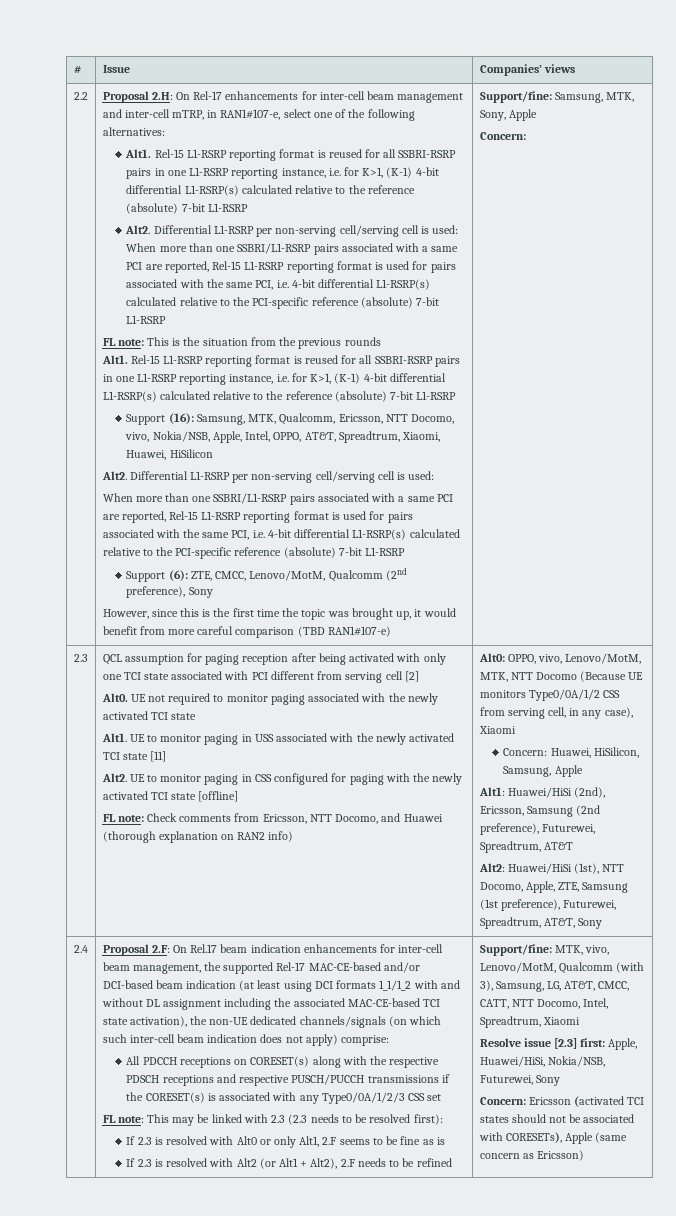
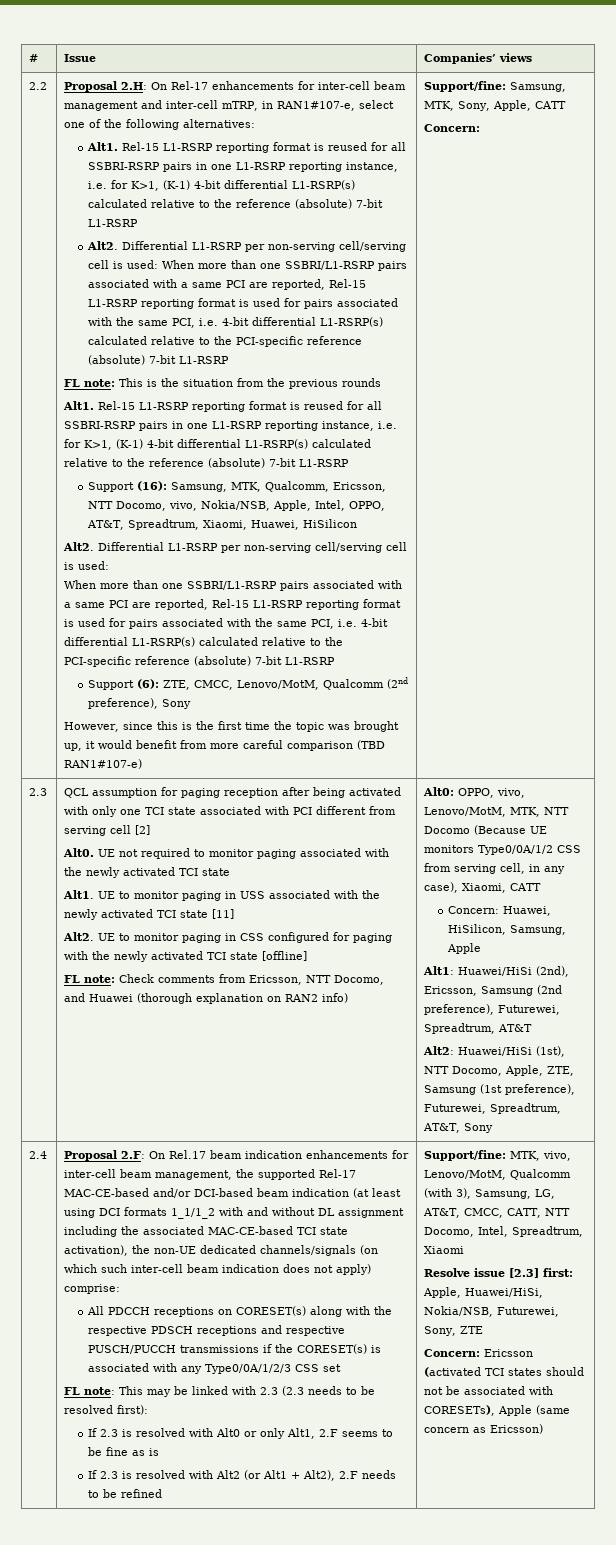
- Support/fine: Samsung, MTK, Sony, Apple
+ Support/fine: Samsung, MTK, Sony, Apple, CATT
- Alt0: OPPO, vivo, Lenovo/MotM, MTK, NTT Docomo (Because UE monitors Type0/0A/1/2 CSS from serving cell, in any case), Xiaomi
+ Alt0: OPPO, vivo, Lenovo/MotM, MTK, NTT Docomo (Because UE monitors Type0/0A/1/2 CSS from serving cell, in any case), Xiaomi, CATT
- Resolve issue [2.3] first: Apple, Huawei/HiSi, Nokia/NSB, Futurewei, Sony
+ Resolve issue [2.3] first: Apple, Huawei/HiSi, Nokia/NSB, Futurewei, Sony, ZTE

